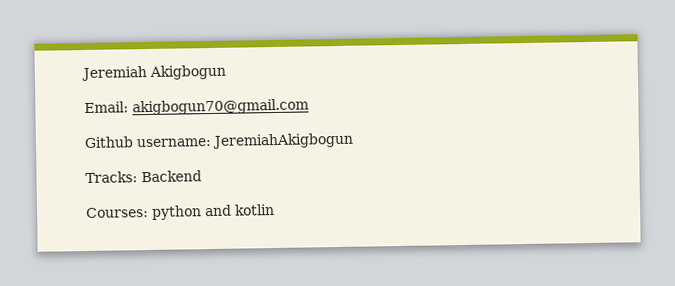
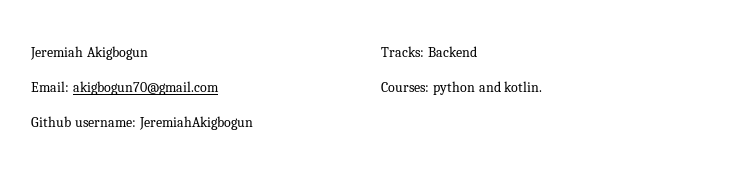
- Courses: python and kotlin
+ Courses: python and kotlin.

